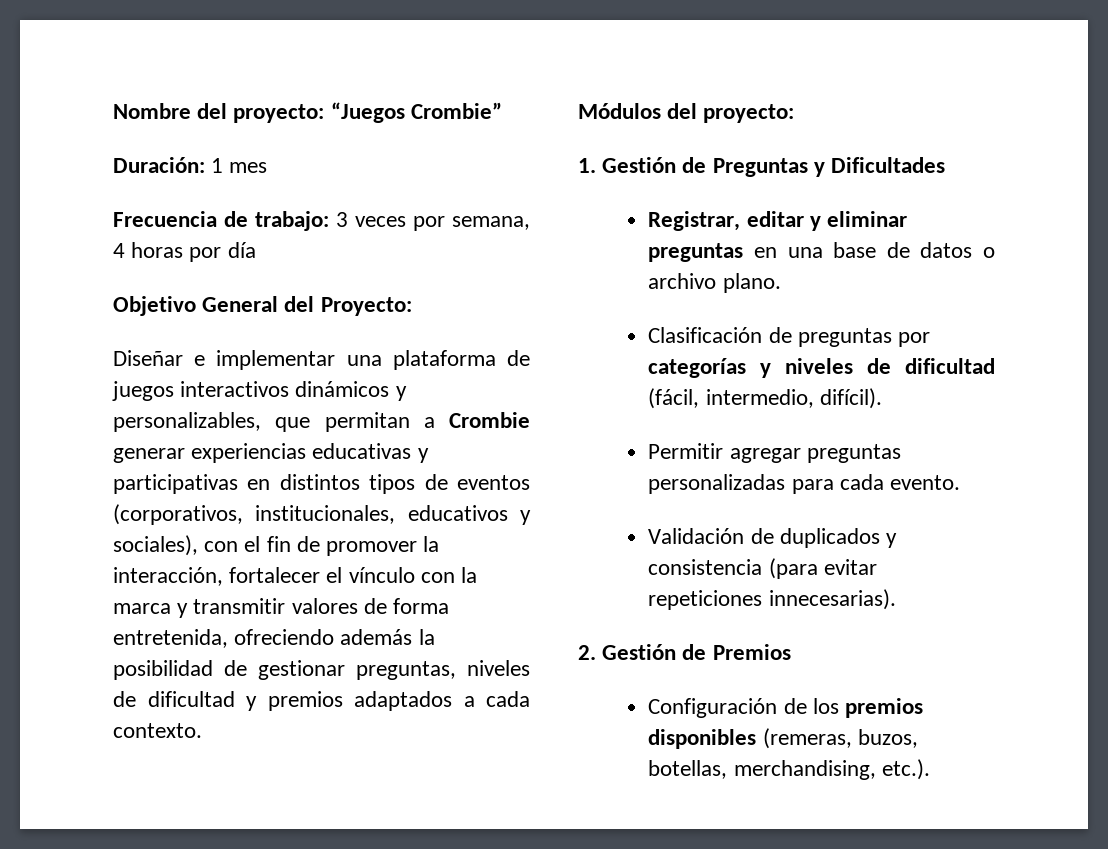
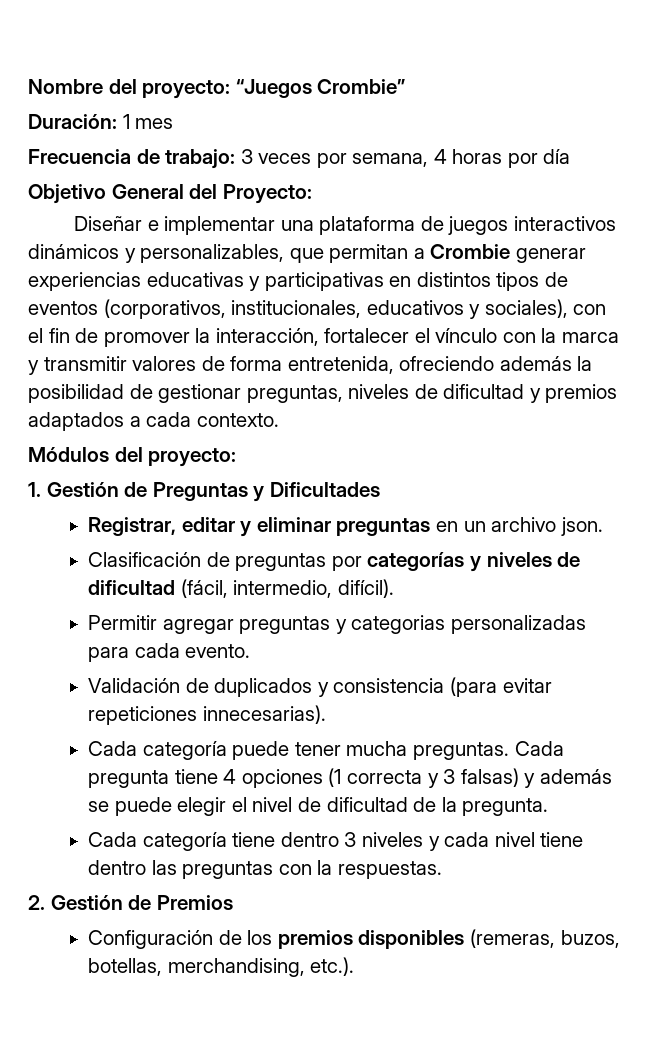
- Registrar, editar y eliminar preguntas en una base de datos o archivo plano.
+ Registrar, editar y eliminar preguntas en un archivo json.
- Permitir agregar preguntas personalizadas para cada evento.
+ Permitir agregar preguntas y categorias personalizadas para cada evento.
+ Cada categoría puede tener mucha preguntas. Cada pregunta tiene 4 opciones (1 correcta y 3 falsas) y además se puede elegir el nivel de dificultad de la pregunta.
+ Cada categoría tiene dentro 3 niveles y cada nivel tiene dentro las preguntas con la respuestas.

